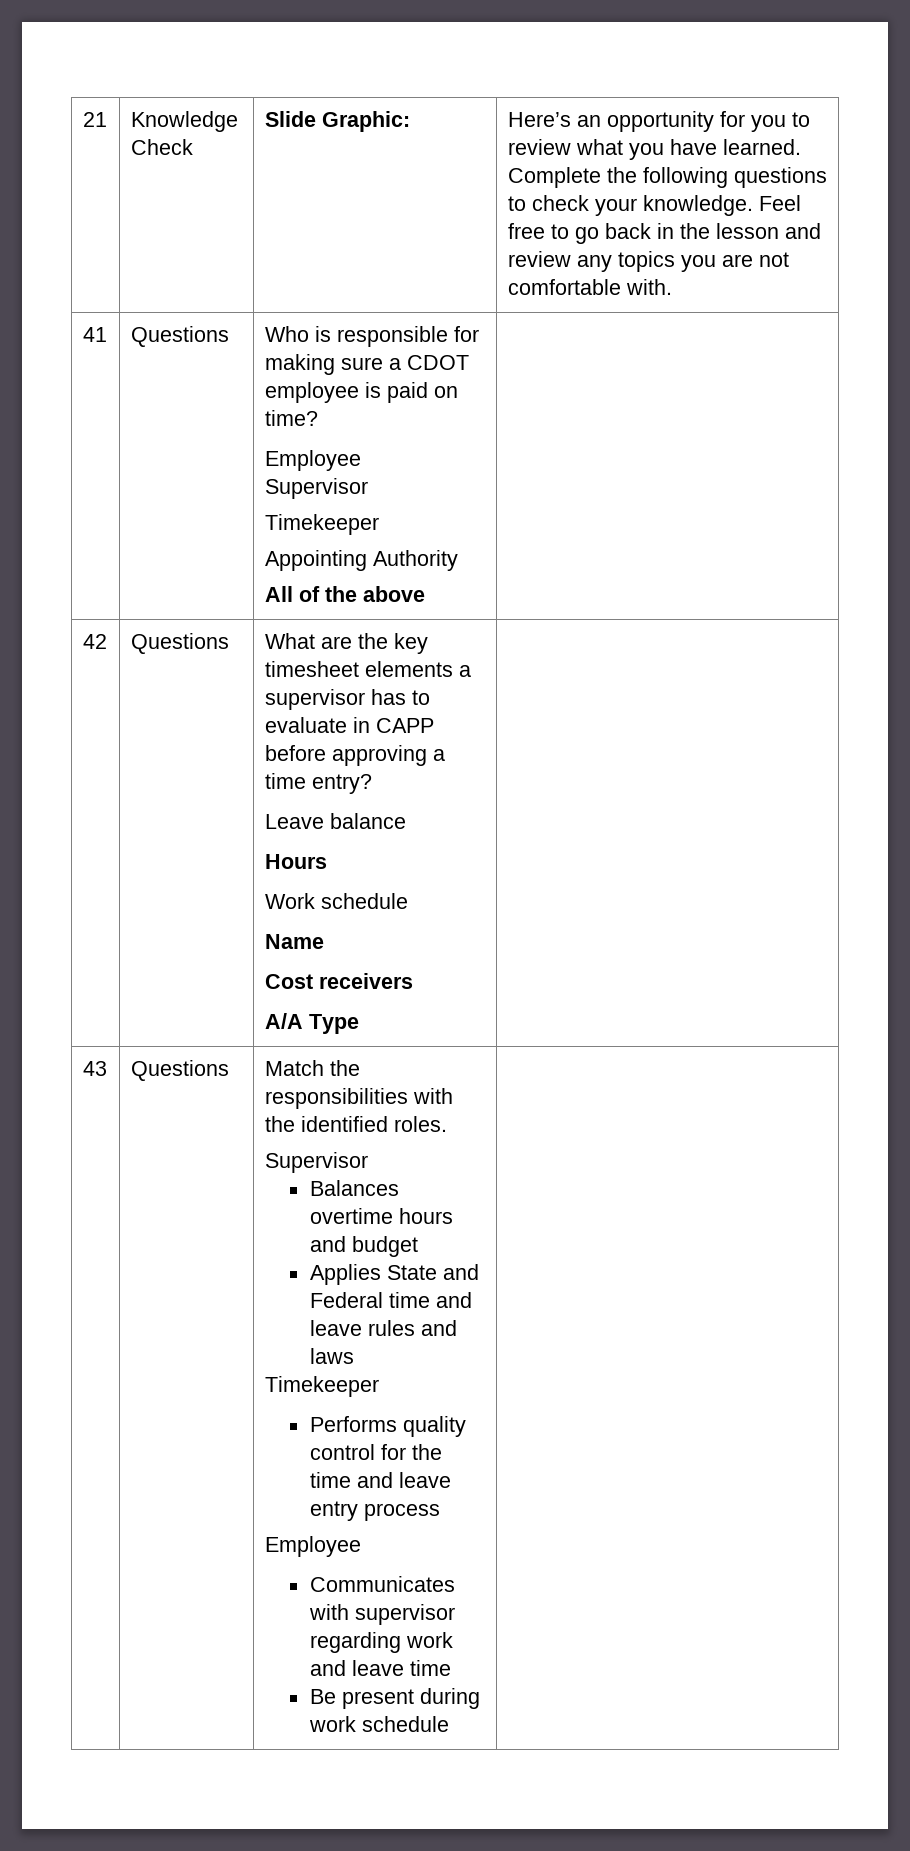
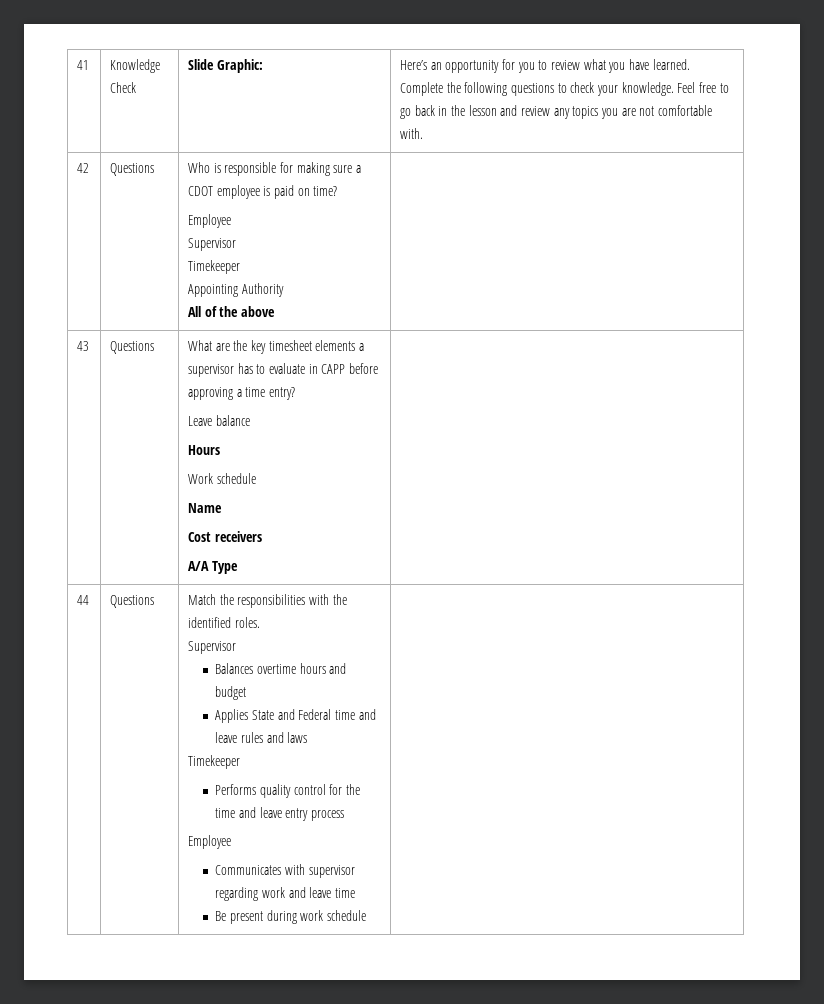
- 21
+ 41
- 41 | Questions | Who is responsible for making sure a CDOT employee is paid on time?
+ 42 | Questions | Who is responsible for making sure a CDOT employee is paid on time?
- 42 | Questions | What are the key timesheet elements a supervisor has to evaluate in CAPP before approving a time entry?
+ 43 | Questions | What are the key timesheet elements a supervisor has to evaluate in CAPP before approving a time entry?
- 43
+ 44

